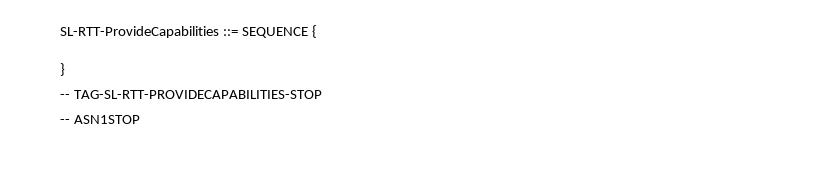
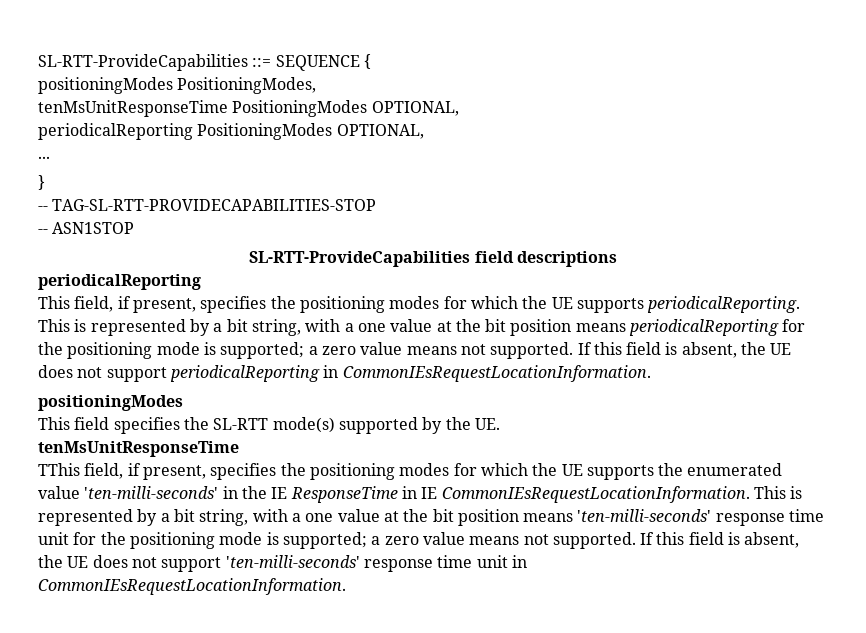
+ positioningModes PositioningModes,
+ tenMsUnitResponseTime PositioningModes OPTIONAL,
+ periodicalReporting PositioningModes OPTIONAL,
+ ...
+ SL-RTT-ProvideCapabilities field descriptions
+ periodicalReporting
+ This field, if present, specifies the positioning modes for which the UE supports periodicalReporting. This is represented by a bit string, with a one value at the bit position means periodicalReporting for the positioning mode is supported; a zero value means not supported. If this field is absent, the UE does not support periodicalReporting in CommonIEsRequestLocationInformation.
+ positioningModes
+ This field specifies the SL-RTT mode(s) supported by the UE.
+ tenMsUnitResponseTime
+ TThis field, if present, specifies the positioning modes for which the UE supports the enumerated value 'ten-milli-seconds' in the IE ResponseTime in IE CommonIEsRequestLocationInformation. This is represented by a bit string, with a one value at the bit position means 'ten-milli-seconds' response time unit for the positioning mode is supported; a zero value means not supported. If this field is absent, the UE does not support 'ten-milli-seconds' response time unit in CommonIEsRequestLocationInformation.

